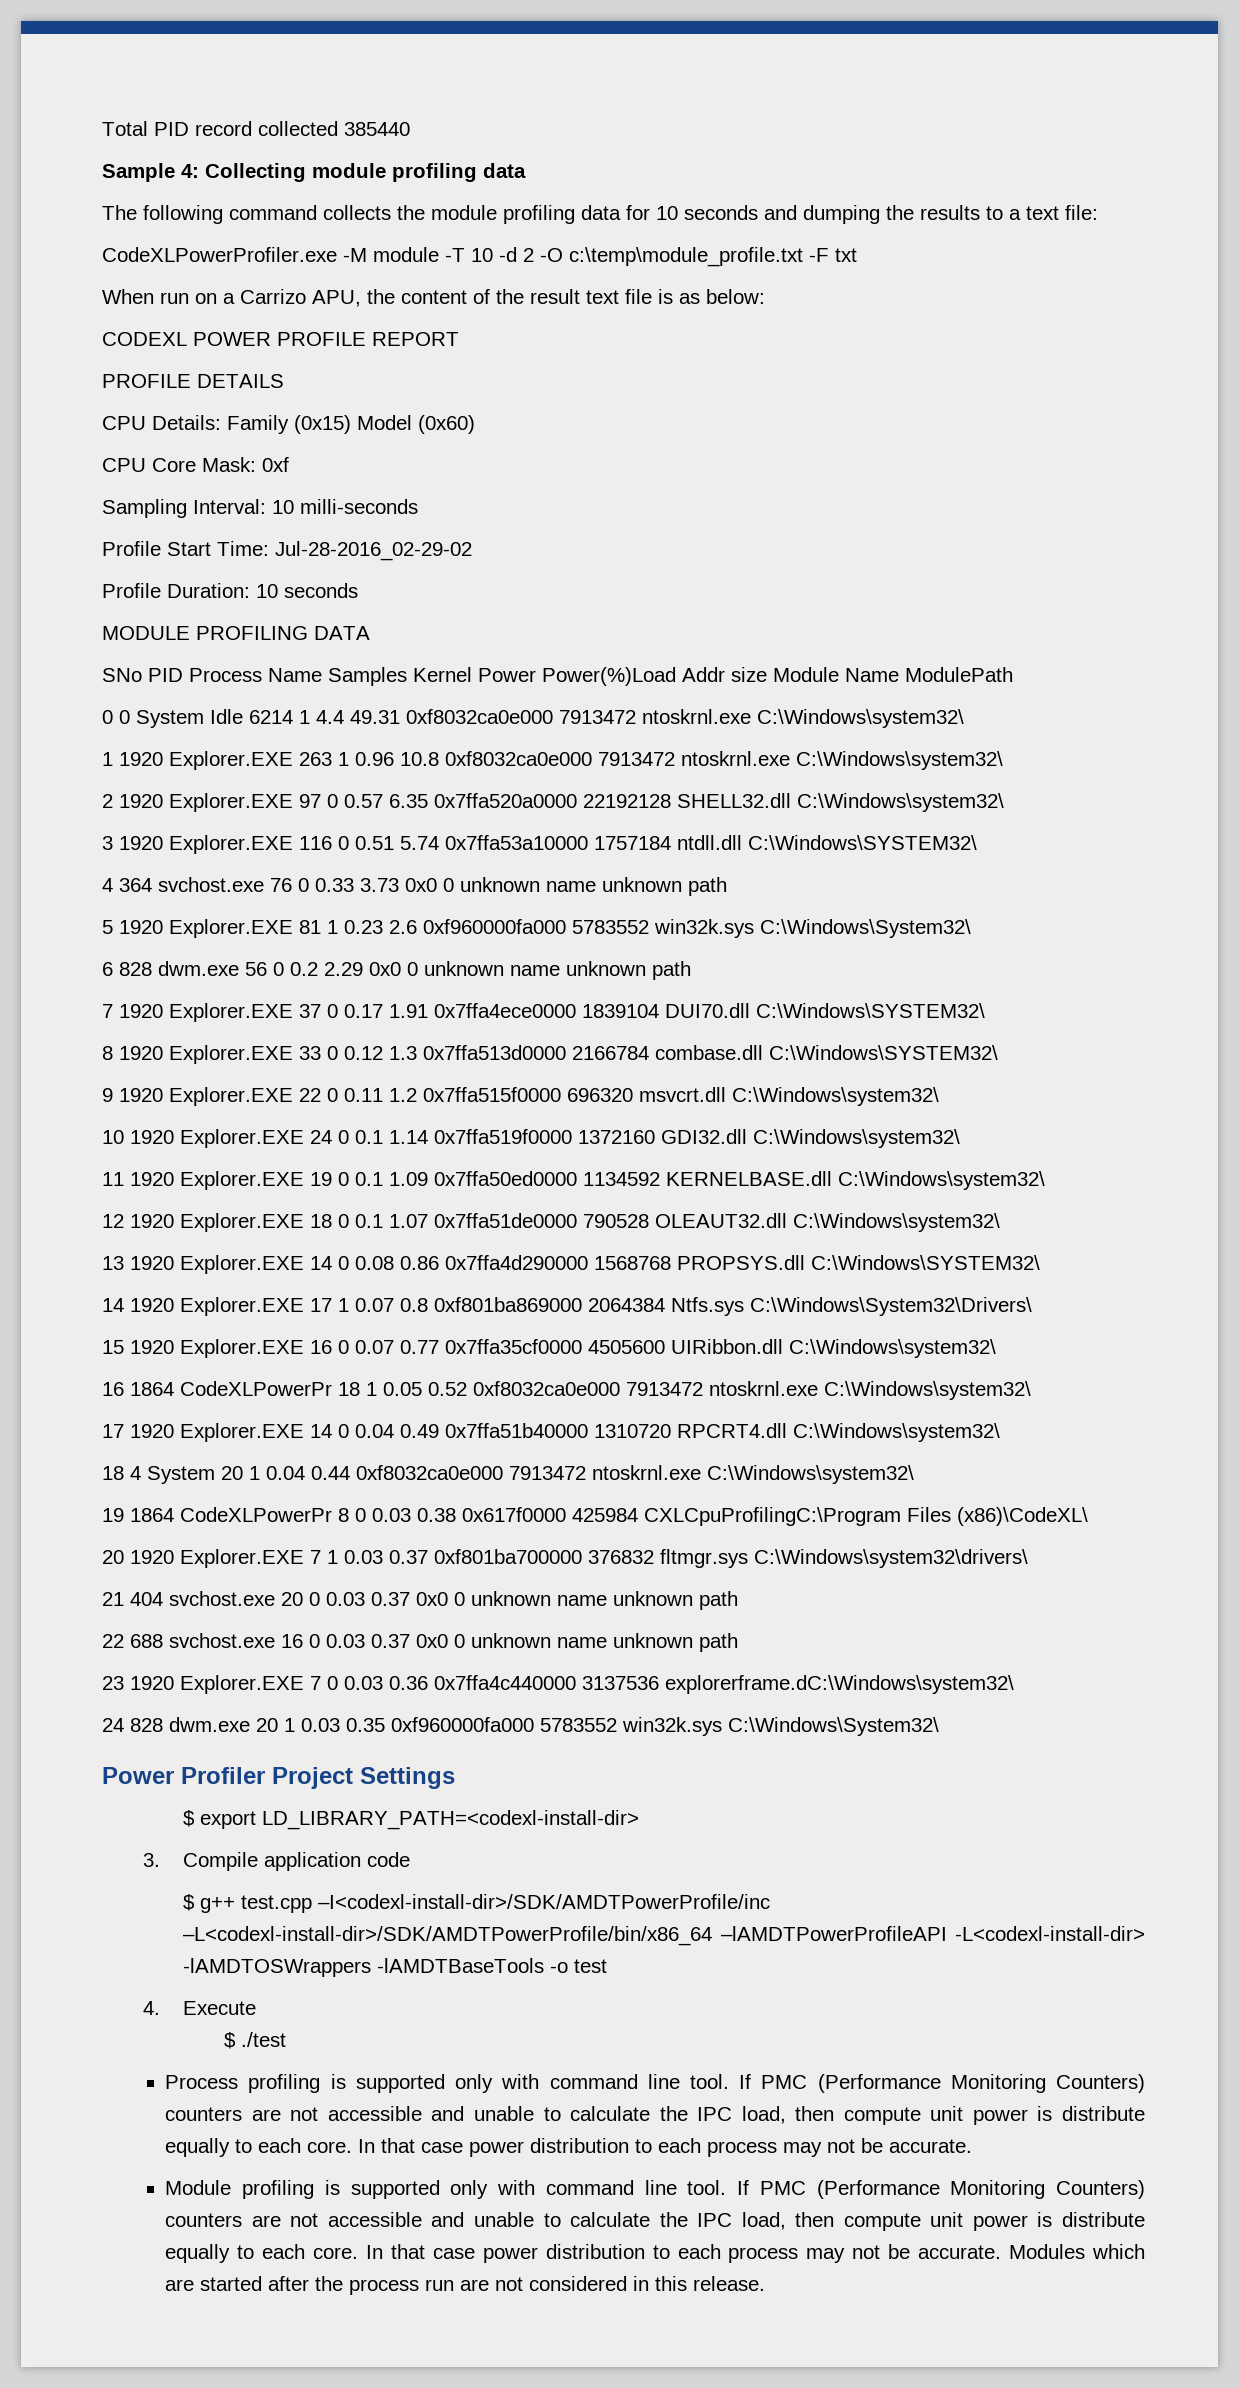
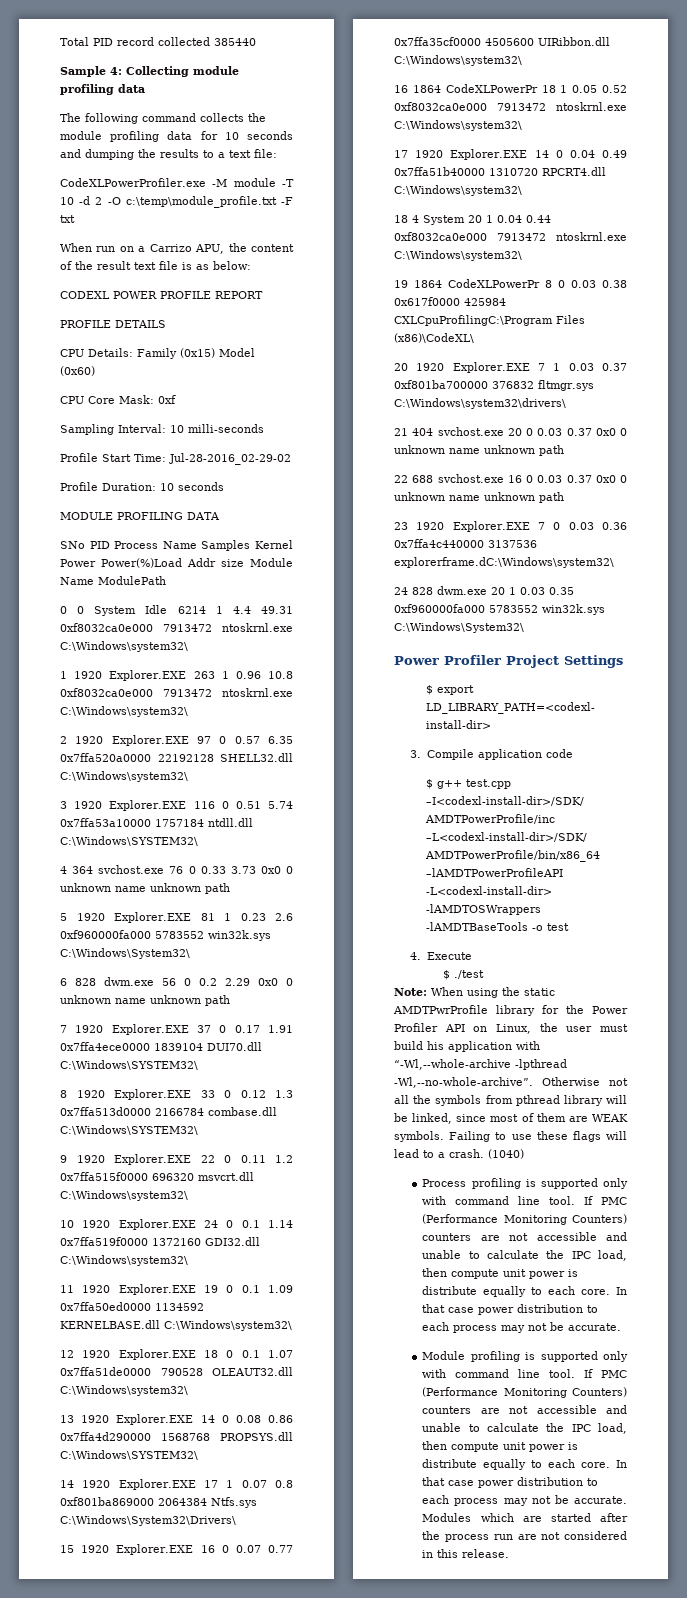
+ Note: When using the static AMDTPwrProfile library for the Power Profiler API on Linux, the user must build his application with “-Wl,--whole-archive -lpthread -Wl,--no-whole-archive”. Otherwise not all the symbols from pthread library will be linked, since most of them are WEAK symbols. Failing to use these flags will lead to a crash. (1040)

